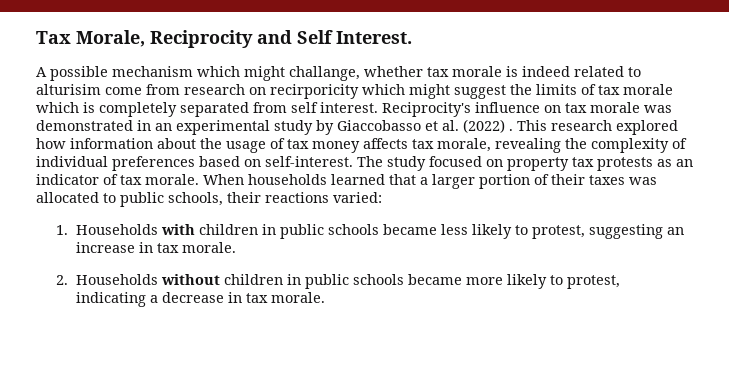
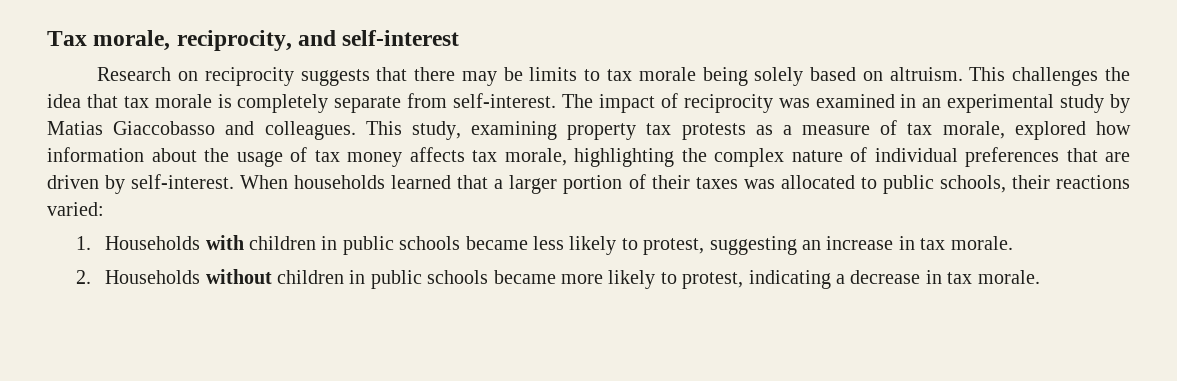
- Tax Morale, Reciprocity and Self Interest.
- A possible mechanism which might challange, whether tax morale is indeed related to alturisim come from research on recirporicity which might suggest the limits of tax morale which is completely separated from self interest. Reciprocity's influence on tax morale was demonstrated in an experimental study by Giaccobasso et al. (2022) . This research explored how information about the usage of tax money affects tax morale, revealing the complexity of individual preferences based on self-interest. The study focused on property tax protests as an indicator of tax morale.
+ Tax morale, reciprocity, and self-interest
+ Research on reciprocity suggests that there may be limits to tax morale being solely based on altruism. This challenges the idea that tax morale is completely separate from self-interest. The impact of reciprocity was examined in an experimental study by Matias Giaccobasso and colleagues. This study, examining property tax protests as a measure of tax morale, explored how information about the usage of tax money affects tax morale, highlighting the complex nature of individual preferences that are driven by self-interest.

